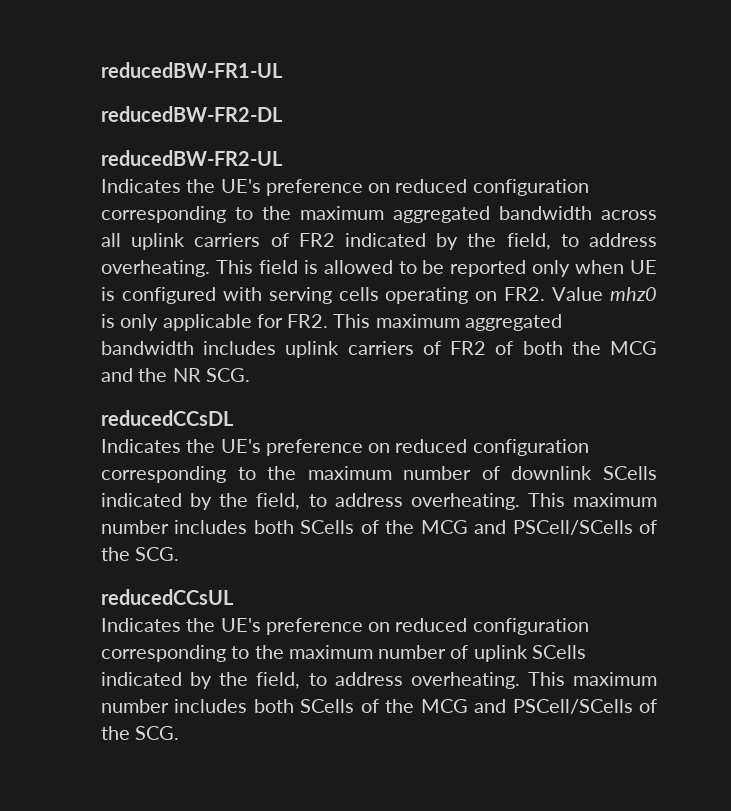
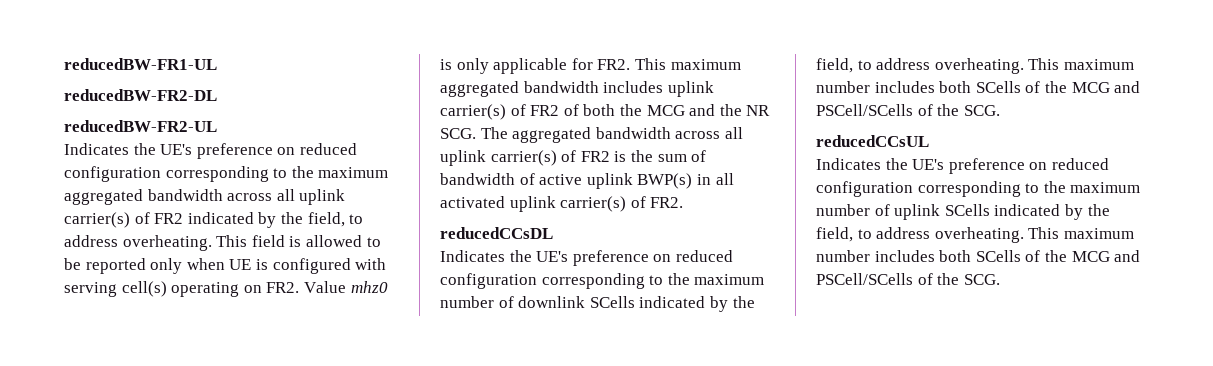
- Indicates the UE's preference on reduced configuration corresponding to the maximum aggregated bandwidth across all uplink carriers of FR2 indicated by the field, to address overheating.
+ Indicates the UE's preference on reduced configuration corresponding to the maximum aggregated bandwidth across all uplink carrier(s) of FR2 indicated by the field, to address overheating.
- This field is allowed to be reported only when UE is configured with serving cells operating on FR2. Value mhz0 is only applicable for FR2. This maximum aggregated bandwidth includes uplink carriers of FR2 of both the MCG and the NR SCG.
+ This field is allowed to be reported only when UE is configured with serving cell(s) operating on FR2. Value mhz0 is only applicable for FR2. This maximum aggregated bandwidth includes uplink carrier(s) of FR2 of both the MCG and the NR SCG. The aggregated bandwidth across all uplink carrier(s) of FR2 is the sum of bandwidth of active uplink BWP(s) in all activated uplink carrier(s) of FR2.

